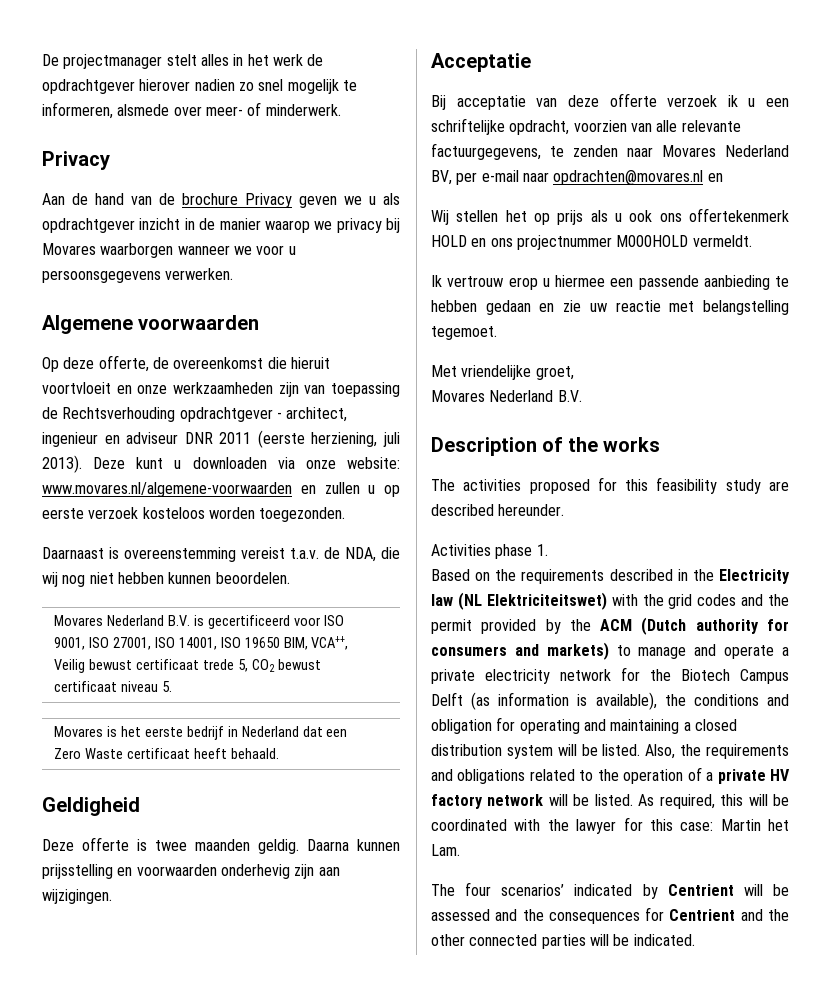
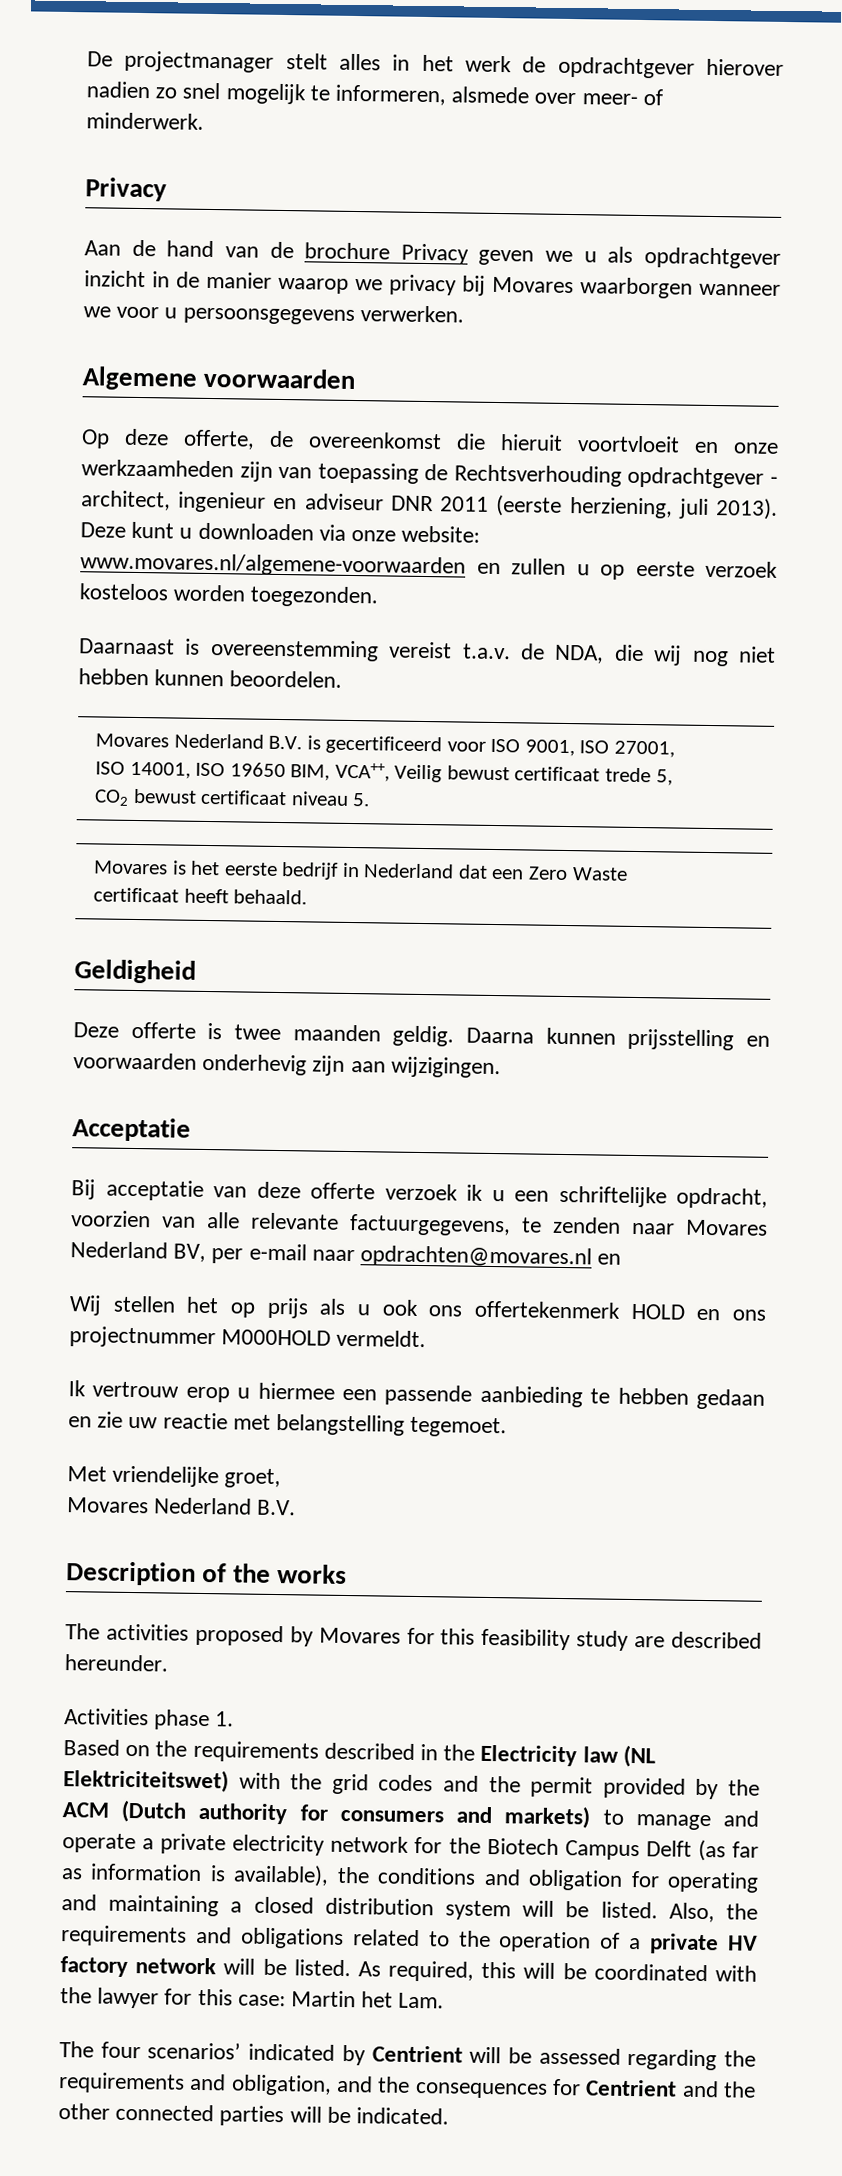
- The activities proposed for this feasibility study are described hereunder.
+ The activities proposed by Movares for this feasibility study are described hereunder.
- Based on the requirements described in the Electricity law (NL Elektriciteitswet) with the grid codes and the permit provided by the ACM (Dutch authority for consumers and markets) to manage and operate a private electricity network for the Biotech Campus Delft (as information is available), the conditions and obligation for operating and maintaining a closed distribution system will be listed.
+ Based on the requirements described in the Electricity law (NL Elektriciteitswet) with the grid codes and the permit provided by the ACM (Dutch authority for consumers and markets) to manage and operate a private electricity network for the Biotech Campus Delft (as far as information is available), the conditions and obligation for operating and maintaining a closed distribution system will be listed.
- The four scenarios’ indicated by Centrient will be assessed and the consequences for Centrient and the other connected parties will be indicated.
+ The four scenarios’ indicated by Centrient will be assessed regarding the requirements and obligation, and the consequences for Centrient and the other connected parties will be indicated.

